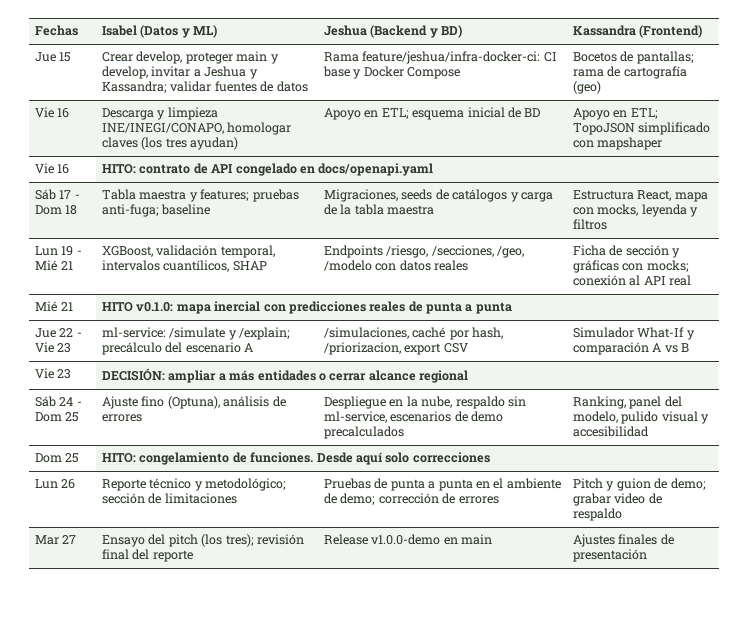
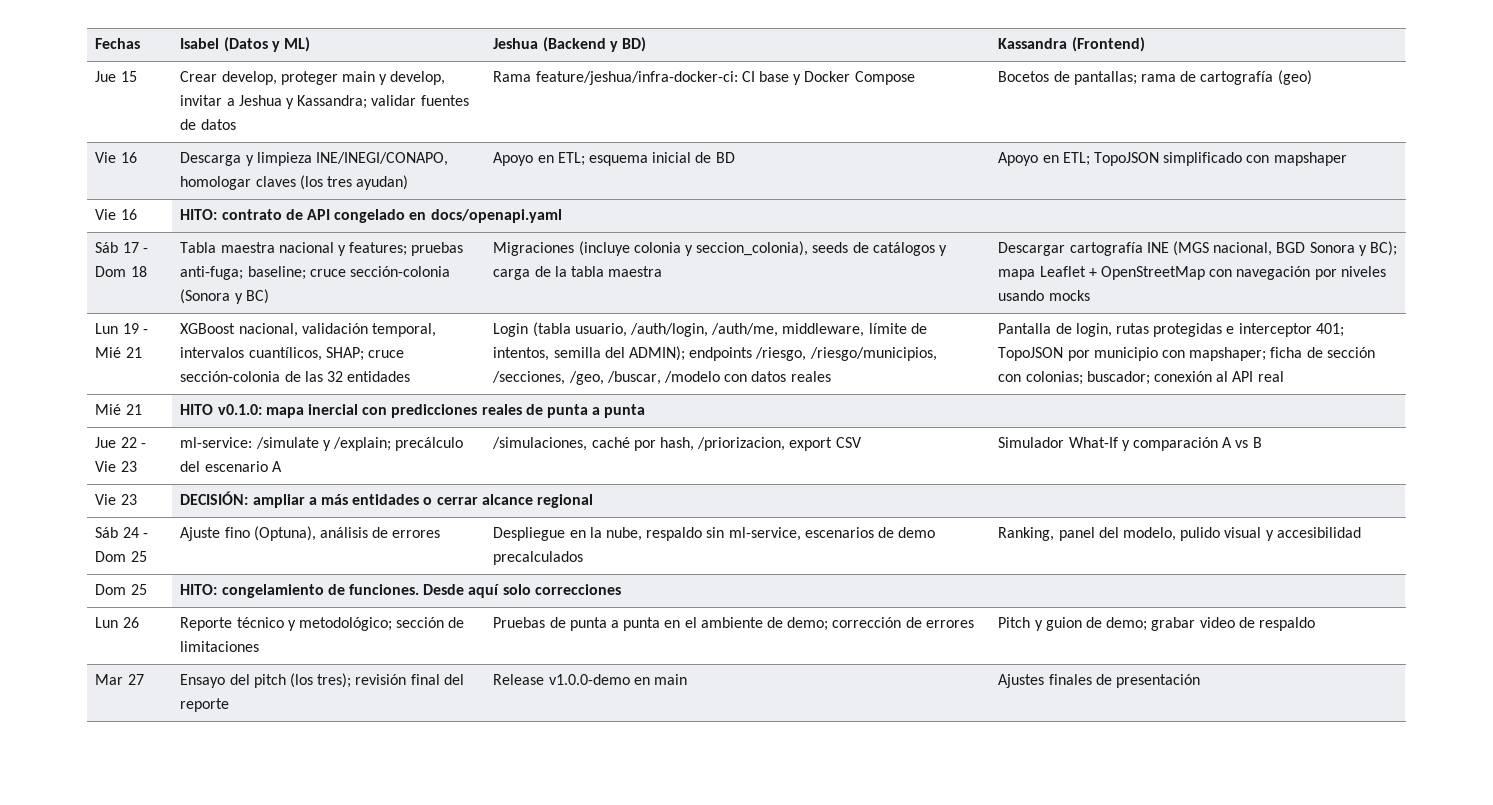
- Tabla maestra y features; pruebas anti-fuga; baseline | Migraciones, seeds de catálogos y carga de la tabla maestra
+ Tabla maestra nacional y features; pruebas anti-fuga; baseline; cruce sección-colonia (Sonora y BC) | Migraciones (incluye colonia y seccion_colonia), seeds de catálogos y carga de la tabla maestra
- Estructura React, mapa con mocks, leyenda y filtros
+ Descargar cartografía INE (MGS nacional, BGD Sonora y BC); mapa Leaflet + OpenStreetMap con navegación por niveles usando mocks
- XGBoost, validación temporal, intervalos cuantílicos, SHAP | Endpoints /riesgo, /secciones, /geo, /modelo con datos reales
+ XGBoost nacional, validación temporal, intervalos cuantílicos, SHAP; cruce sección-colonia de las 32 entidades | Login (tabla usuario, /auth/login, /auth/me, middleware, límite de intentos, semilla del ADMIN); endpoints /riesgo, /riesgo/municipios, /secciones, /geo, /buscar, /modelo con datos reales
- Ficha de sección y gráficas con mocks; conexión al API real
+ Pantalla de login, rutas protegidas e interceptor 401; TopoJSON por municipio con mapshaper; ficha de sección con colonias; buscador; conexión al API real

